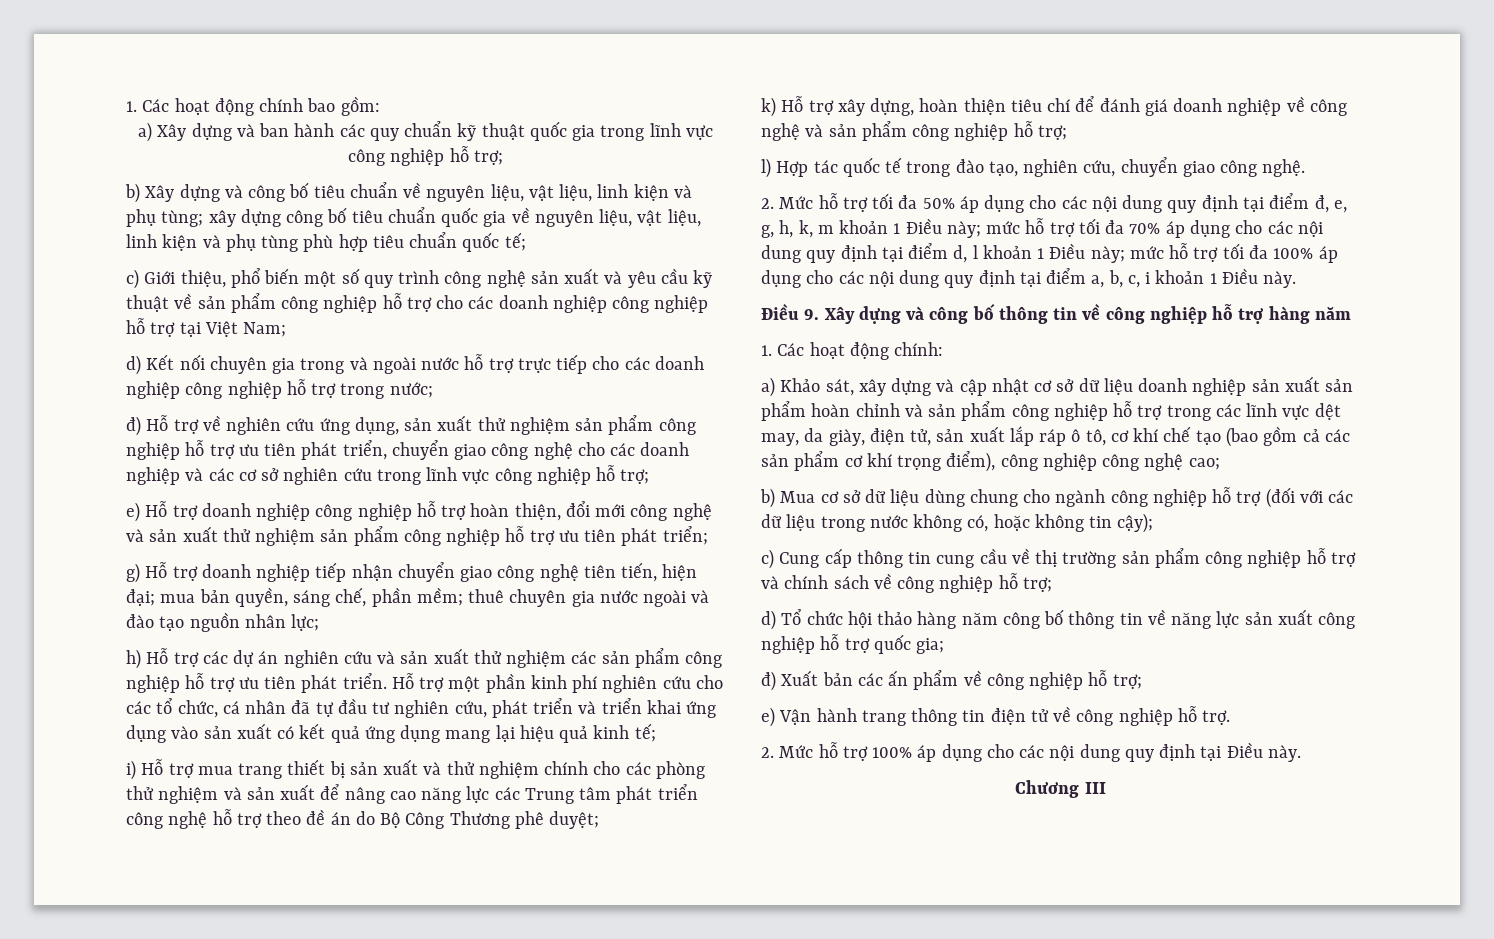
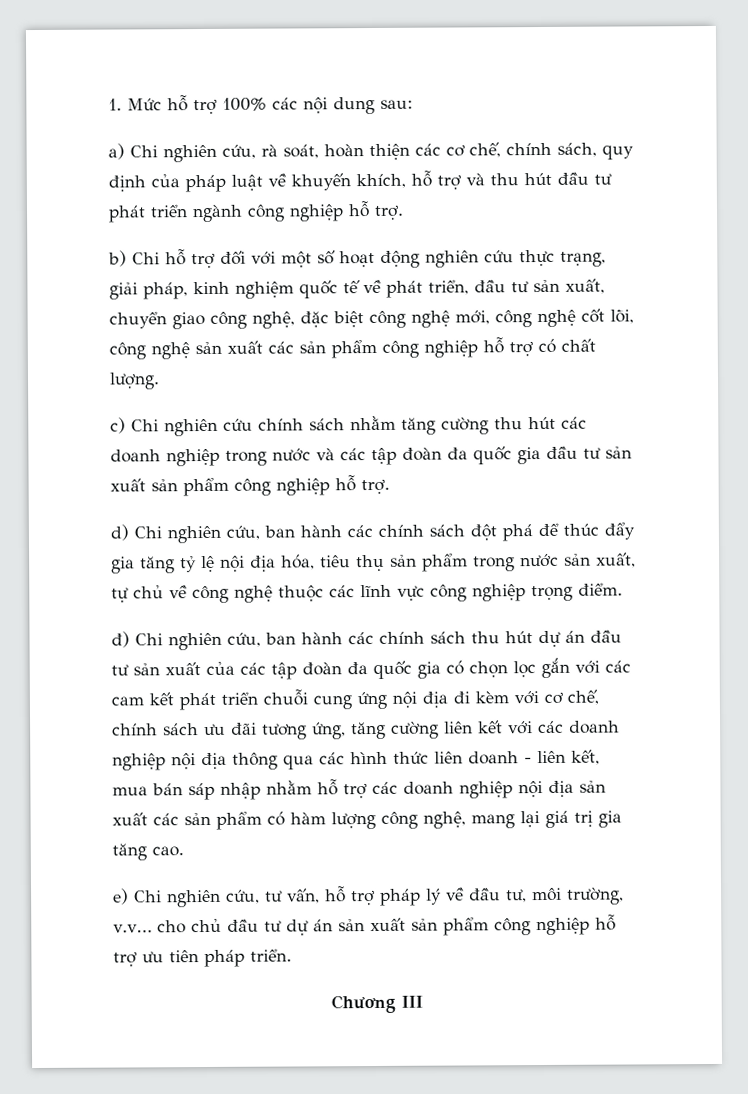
- 1. Các hoạt động chính bao gồm:
- a) Xây dựng và ban hành các quy chuẩn kỹ thuật quốc gia trong lĩnh vực công nghiệp hỗ trợ;
- b) Xây dựng và công bố tiêu chuẩn về nguyên liệu, vật liệu, linh kiện và phụ tùng; xây dựng công bố tiêu chuẩn quốc gia về nguyên liệu, vật liệu, linh kiện và phụ tùng phù hợp tiêu chuẩn quốc tế;
- c) Giới thiệu, phổ biến một số quy trình công nghệ sản xuất và yêu cầu kỹ thuật về sản phẩm công nghiệp hỗ trợ cho các doanh nghiệp công nghiệp hỗ trợ tại Việt Nam;
- d) Kết nối chuyên gia trong và ngoài nước hỗ trợ trực tiếp cho các doanh nghiệp công nghiệp hỗ trợ trong nước;
- đ) Hỗ trợ về nghiên cứu ứng dụng, sản xuất thử nghiệm sản phẩm công nghiệp hỗ trợ ưu tiên phát triển, chuyển giao công nghệ cho các doanh nghiệp và các cơ sở nghiên cứu trong lĩnh vực công nghiệp hỗ trợ;
- e) Hỗ trợ doanh nghiệp công nghiệp hỗ trợ hoàn thiện, đổi mới công nghệ và sản xuất thử nghiệm sản phẩm công nghiệp hỗ trợ ưu tiên phát triển;
- g) Hỗ trợ doanh nghiệp tiếp nhận chuyển giao công nghệ tiên tiến, hiện đại; mua bản quyền, sáng chế, phần mềm; thuê chuyên gia nước ngoài và đào tạo nguồn nhân lực;
- h) Hỗ trợ các dự án nghiên cứu và sản xuất thử nghiệm các sản phẩm công nghiệp hỗ trợ ưu tiên phát triển. Hỗ trợ một phần kinh phí nghiên cứu cho các tổ chức, cá nhân đã tự đầu tư nghiên cứu, phát triển và triển khai ứng dụng vào sản xuất có kết quả ứng dụng mang lại hiệu quả kinh tế;
- i) Hỗ trợ mua trang thiết bị sản xuất và thử nghiệm chính cho các phòng thử nghiệm và sản xuất để nâng cao năng lực các Trung tâm phát triển công nghệ hỗ trợ theo đề án do Bộ Công Thương phê duyệt;
- k) Hỗ trợ xây dựng, hoàn thiện tiêu chí để đánh giá doanh nghiệp về công nghệ và sản phẩm công nghiệp hỗ trợ;
- l) Hợp tác quốc tế trong đào tạo, nghiên cứu, chuyển giao công nghệ.
- 2. Mức hỗ trợ tối đa 50% áp dụng cho các nội dung quy định tại điểm đ, e, g, h, k, m khoản 1 Điều này; mức hỗ trợ tối đa 70% áp dụng cho các nội dung quy định tại điểm d, l khoản 1 Điều này; mức hỗ trợ tối đa 100% áp dụng cho các nội dung quy định tại điểm a, b, c, i khoản 1 Điều này.
- Điều 9. Xây dựng và công bố thông tin về công nghiệp hỗ trợ hàng năm
- 1. Các hoạt động chính:
- a) Khảo sát, xây dựng và cập nhật cơ sở dữ liệu doanh nghiệp sản xuất sản phẩm hoàn chỉnh và sản phẩm công nghiệp hỗ trợ trong các lĩnh vực dệt may, da giày, điện tử, sản xuất lắp ráp ô tô, cơ khí chế tạo (bao gồm cả các sản phẩm cơ khí trọng điểm), công nghiệp công nghệ cao;
- b) Mua cơ sở dữ liệu dùng chung cho ngành công nghiệp hỗ trợ (đối với các dữ liệu trong nước không có, hoặc không tin cậy);
- c) Cung cấp thông tin cung cầu về thị trường sản phẩm công nghiệp hỗ trợ và chính sách về công nghiệp hỗ trợ;
- d) Tổ chức hội thảo hàng năm công bố thông tin về năng lực sản xuất công nghiệp hỗ trợ quốc gia;
- đ) Xuất bản các ấn phẩm về công nghiệp hỗ trợ;
- e) Vận hành trang thông tin điện tử về công nghiệp hỗ trợ.
- 2. Mức hỗ trợ 100% áp dụng cho các nội dung quy định tại Điều này.
+ 1. Mức hỗ trợ 100% các nội dung sau:
+ a) Chi nghiên cứu, rà soát, hoàn thiện các cơ chế, chính sách, quy định của pháp luật về khuyến khích, hỗ trợ và thu hút đầu tư phát triển ngành công nghiệp hỗ trợ.
+ b) Chi hỗ trợ đối với một số hoạt động nghiên cứu thực trạng, giải pháp, kinh nghiệm quốc tế về phát triển, đầu tư sản xuất, chuyển giao công nghệ, đặc biệt công nghệ mới, công nghệ cốt lõi, công nghệ sản xuất các sản phẩm công nghiệp hỗ trợ có chất lượng.
+ c) Chi nghiên cứu chính sách nhằm tăng cường thu hút các doanh nghiệp trong nước và các tập đoàn đa quốc gia đầu tư sản xuất sản phẩm công nghiệp hỗ trợ.
+ d) Chi nghiên cứu, ban hành các chính sách đột phá để thúc đẩy gia tăng tỷ lệ nội địa hóa, tiêu thụ sản phẩm trong nước sản xuất, tự chủ về công nghệ thuộc các lĩnh vực công nghiệp trọng điểm.
+ đ) Chi nghiên cứu, ban hành các chính sách thu hút dự án đầu tư sản xuất của các tập đoàn đa quốc gia có chọn lọc gắn với các cam kết phát triển chuỗi cung ứng nội địa đi kèm với cơ chế, chính sách ưu đãi tương ứng, tăng cường liên kết với các doanh nghiệp nội địa thông qua các hình thức liên doanh - liên kết, mua bán sáp nhập nhằm hỗ trợ các doanh nghiệp nội địa sản xuất các sản phẩm có hàm lượng công nghệ, mang lại giá trị gia tăng cao.
+ e) Chi nghiên cứu, tư vấn, hỗ trợ pháp lý về đầu tư, môi trường, v.v… cho chủ đầu tư dự án sản xuất sản phẩm công nghiệp hỗ trợ ưu tiên pháp triển.

